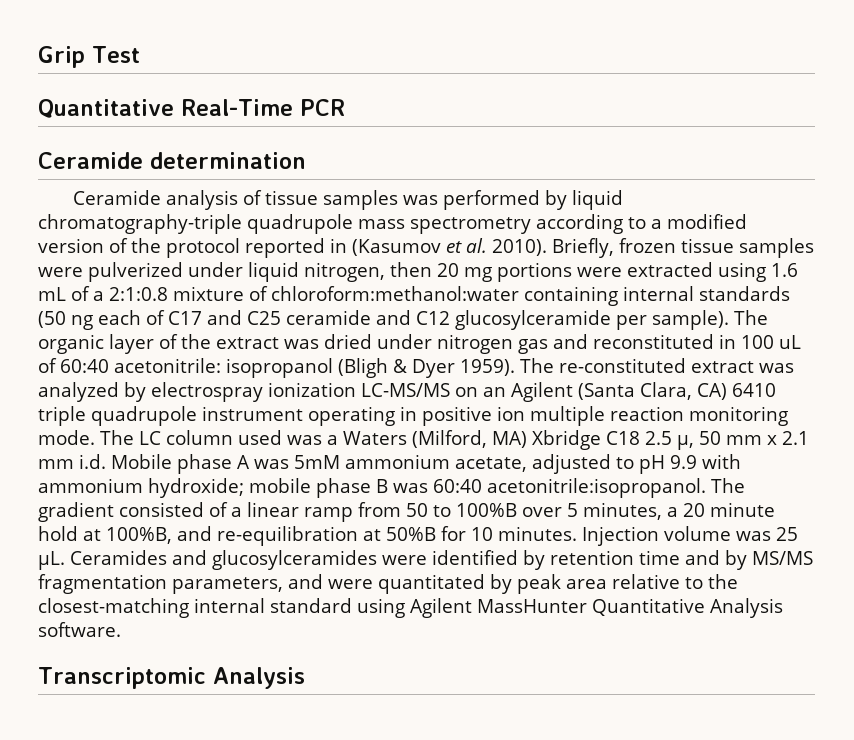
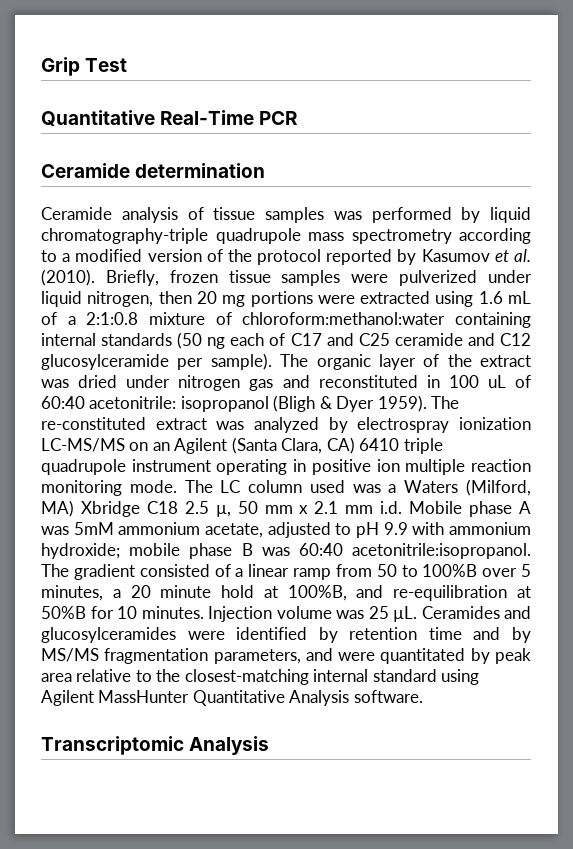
- Ceramide analysis of tissue samples was performed by liquid chromatography-triple quadrupole mass spectrometry according to a modified version of the protocol reported in (Kasumov et al. 2010).
+ Ceramide analysis of tissue samples was performed by liquid chromatography-triple quadrupole mass spectrometry according to a modified version of the protocol reported by Kasumov et al. (2010).

